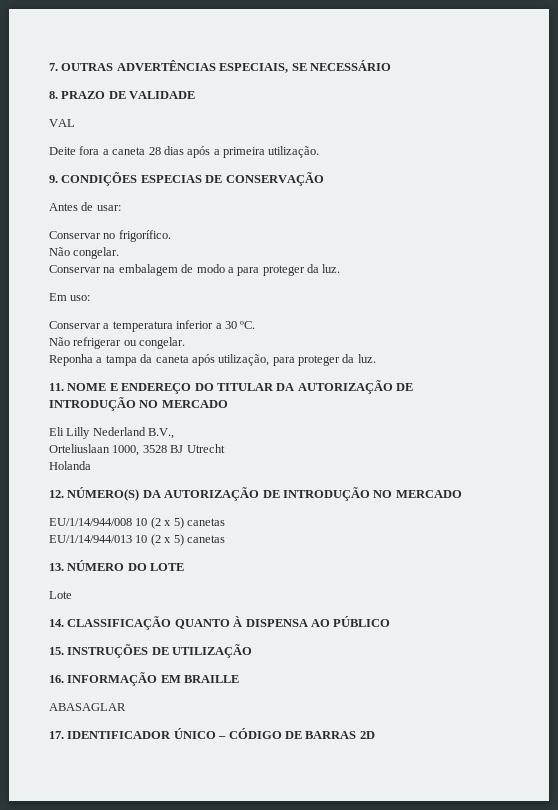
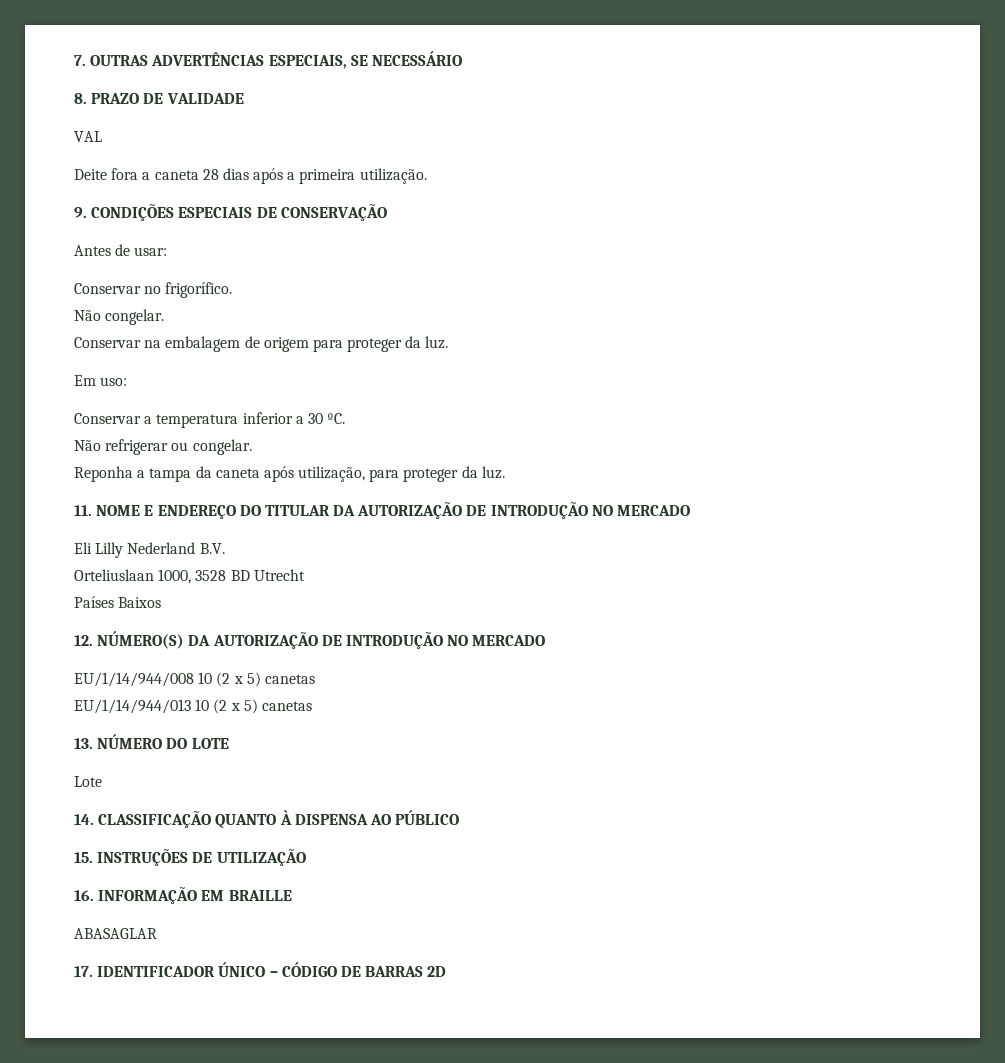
- 9. CONDIÇÕES ESPECIAS DE CONSERVAÇÃO
+ 9. CONDIÇÕES ESPECIAIS DE CONSERVAÇÃO
- Conservar na embalagem de modo a para proteger da luz.
+ Conservar na embalagem de origem para proteger da luz.
- Eli Lilly Nederland B.V.,
+ Eli Lilly Nederland B.V.
- Orteliuslaan 1000, 3528 BJ Utrecht
+ Orteliuslaan 1000, 3528 BD Utrecht
- Holanda
+ Países Baixos

